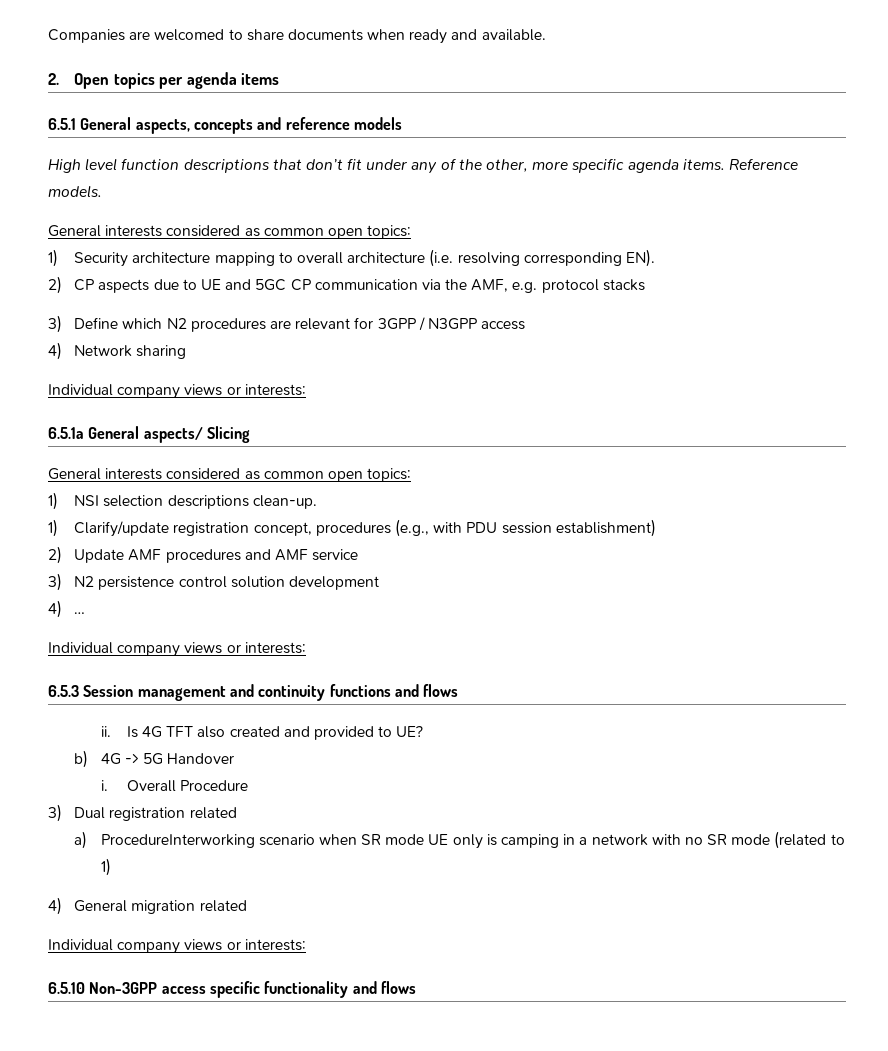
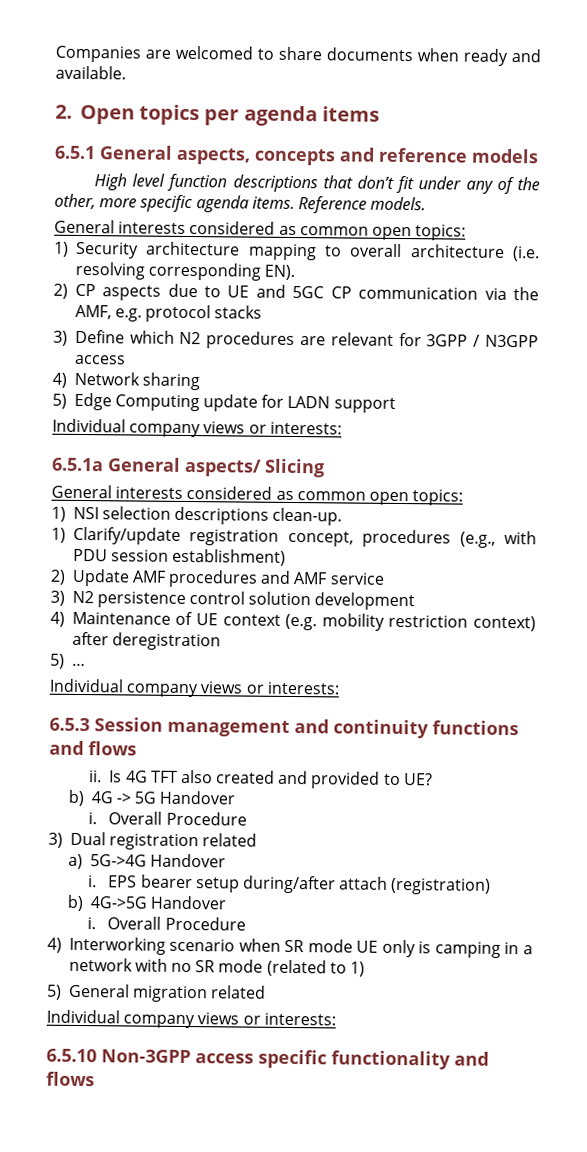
+ 5) Edge Computing update for LADN support
- 4) …
+ 4) Maintenance of UE context (e.g. mobility restriction context) after deregistration
+ 5) …
- a) ProcedureInterworking scenario when SR mode UE only is camping in a network with no SR mode (related to 1)
+ a) 5G->4G Handover
+ i. EPS bearer setup during/after attach (registration)
+ b) 4G->5G Handover
+ i. Overall Procedure
+ 4) Interworking scenario when SR mode UE only is camping in a network with no SR mode (related to 1)
- 4) General migration related
+ 5) General migration related

